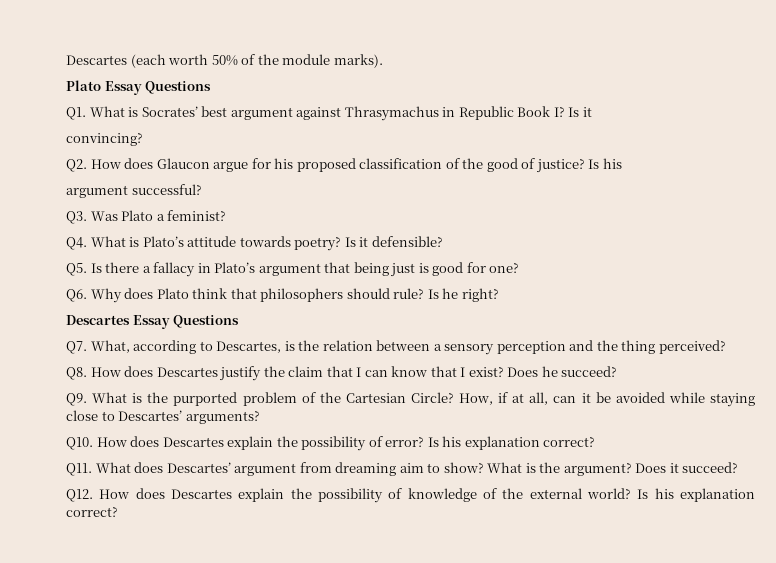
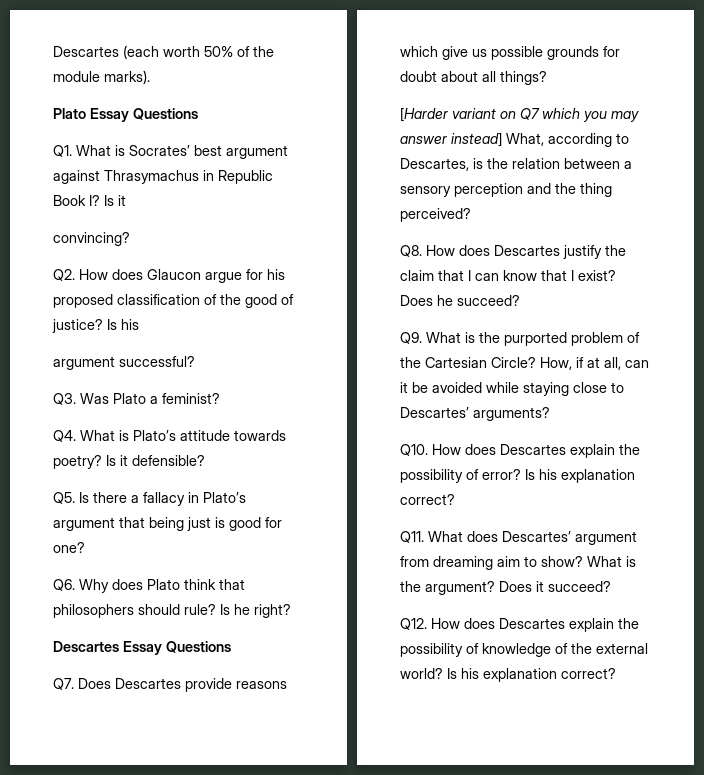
- Q7. What, according to Descartes, is the relation between a sensory perception and the thing perceived?
+ Q7. Does Descartes provide reasons which give us possible grounds for doubt about all things?
+ [Harder variant on Q7 which you may answer instead] What, according to Descartes, is the relation between a sensory perception and the thing perceived?

